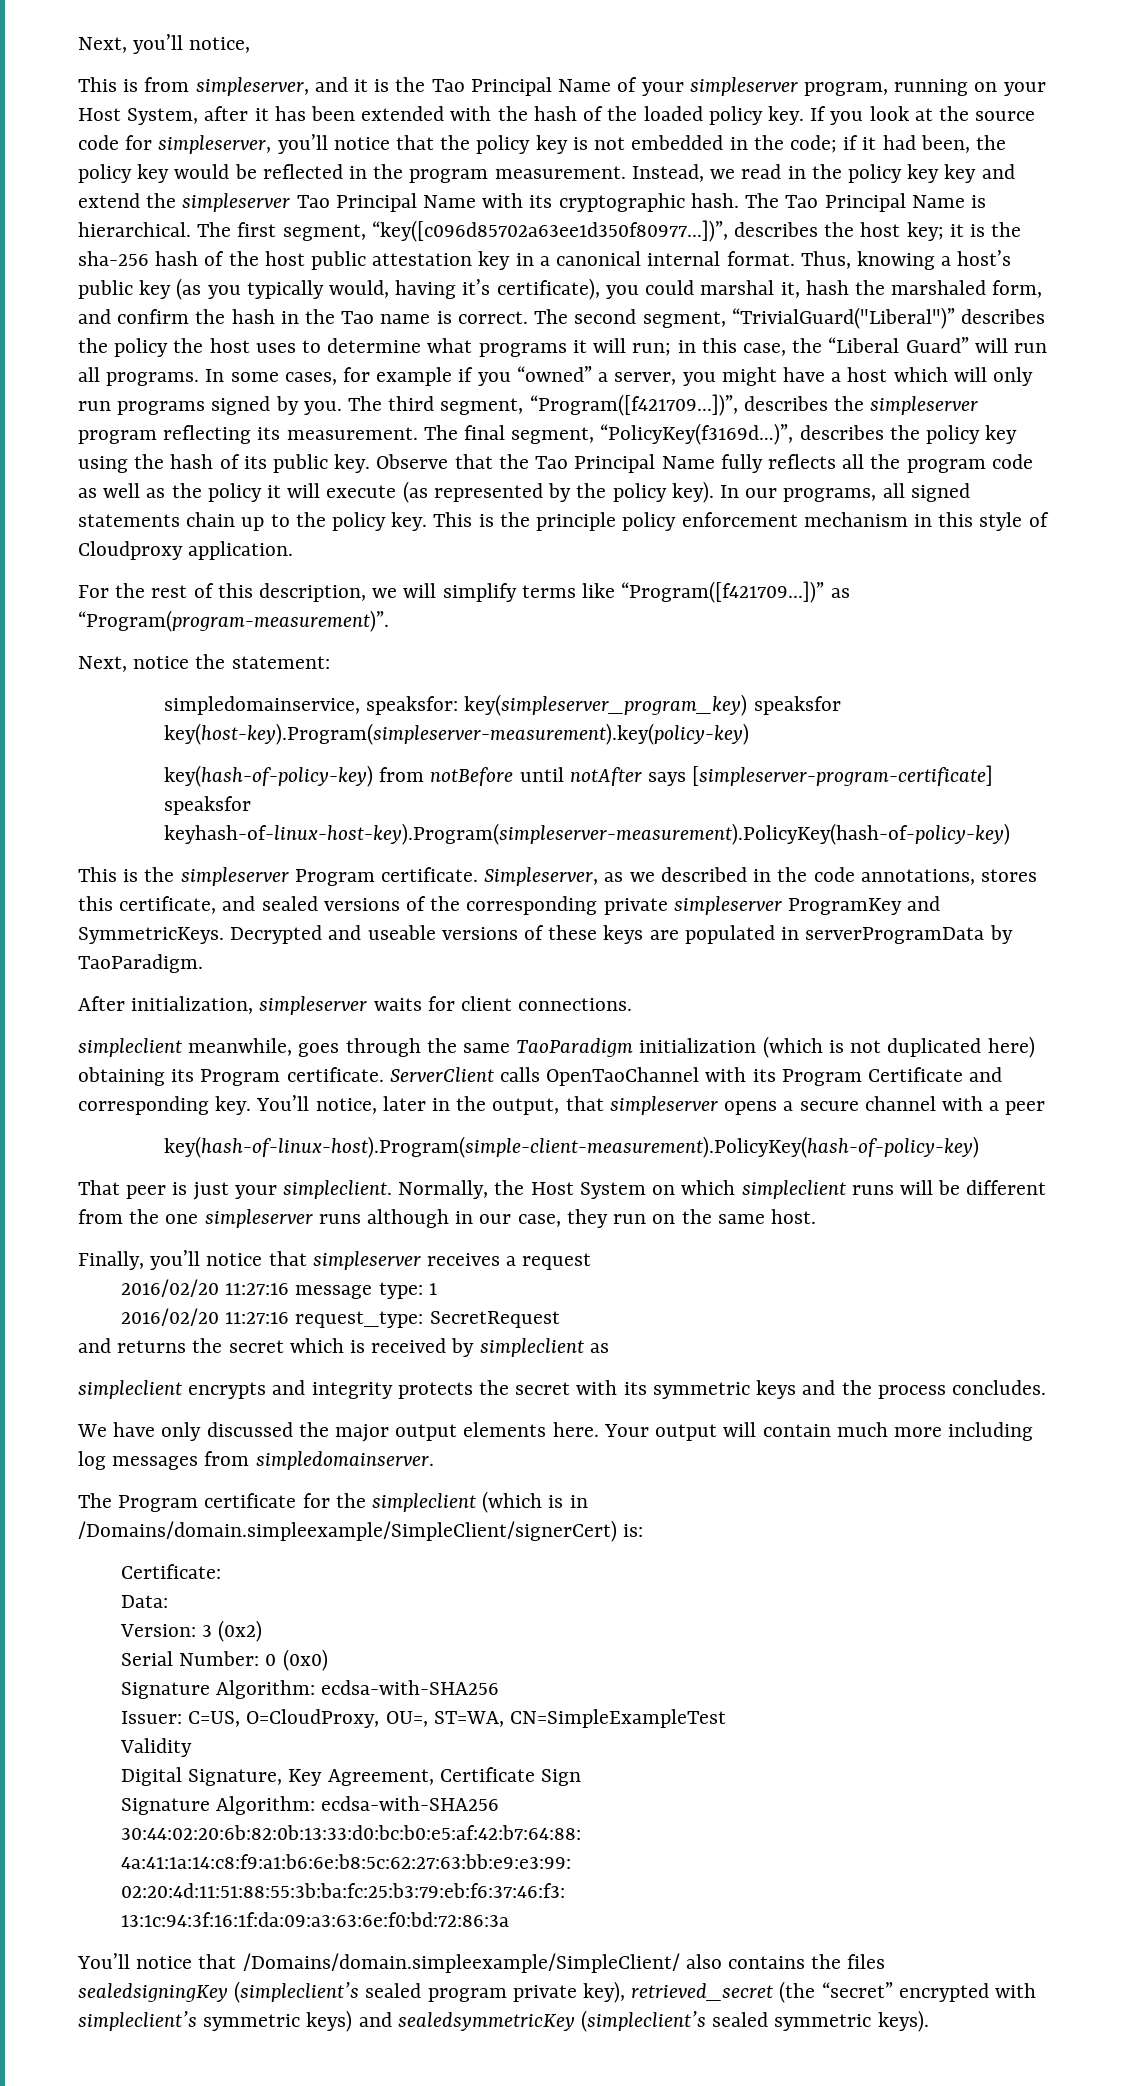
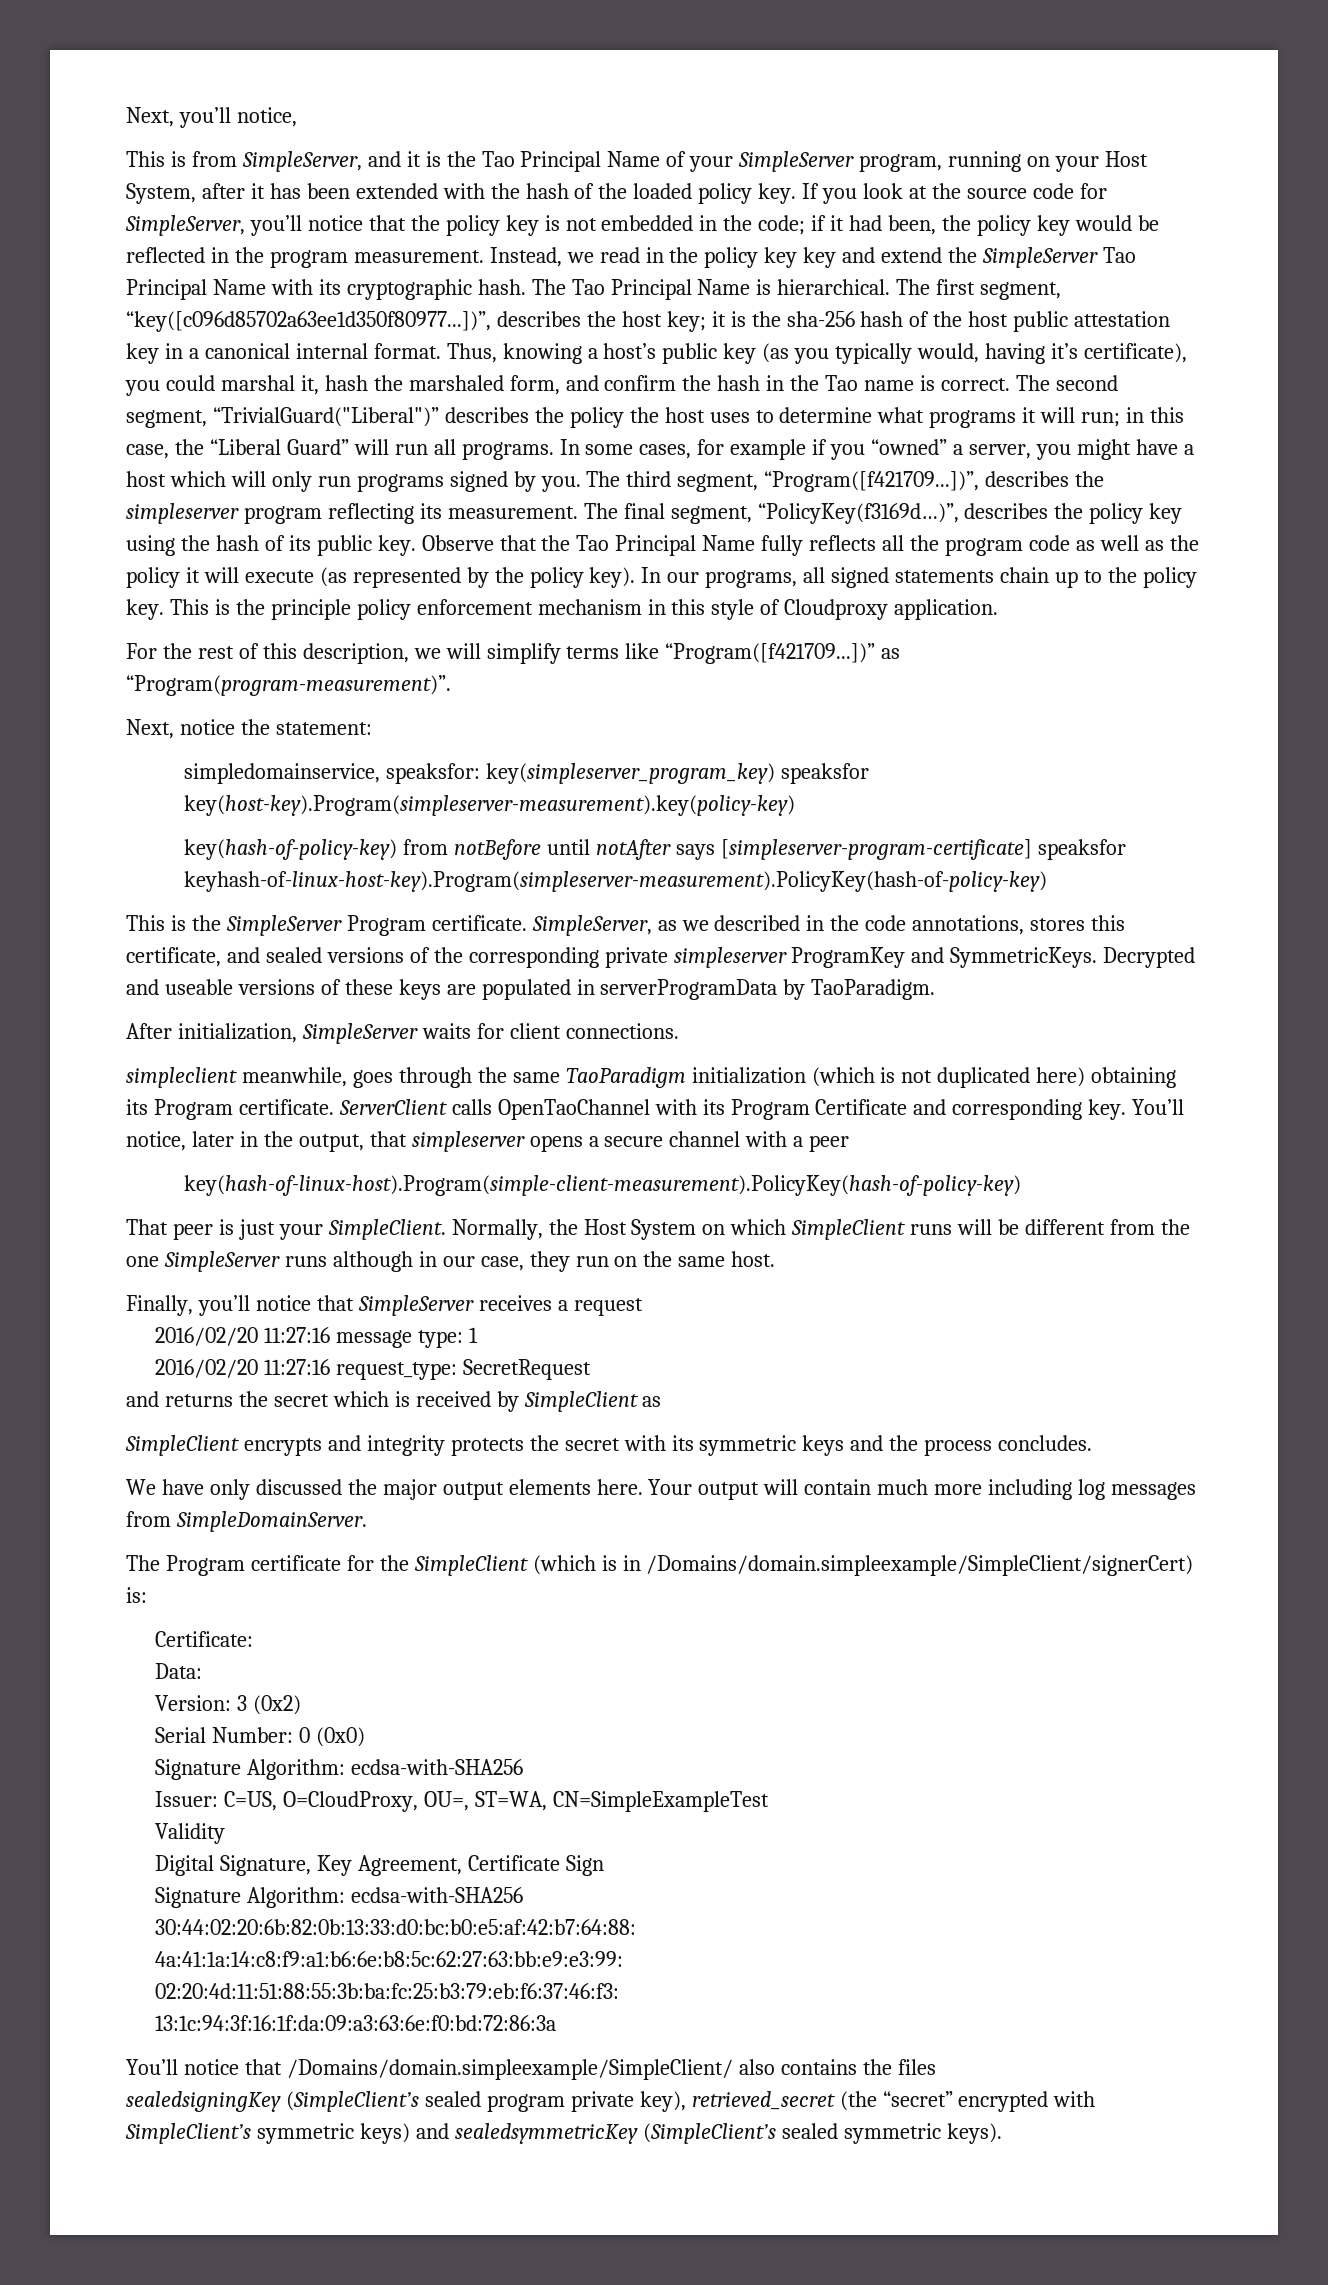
- This is from simpleserver, and it is the Tao Principal Name of your simpleserver program, running on your Host System, after it has been extended with the hash of the loaded policy key.
+ This is from SimpleServer, and it is the Tao Principal Name of your SimpleServer program, running on your Host System, after it has been extended with the hash of the loaded policy key.
- If you look at the source code for simpleserver, you’ll notice that the policy key is not embedded in the code; if it had been, the policy key would be reflected in the program measurement.
+ If you look at the source code for SimpleServer, you’ll notice that the policy key is not embedded in the code; if it had been, the policy key would be reflected in the program measurement.
- Instead, we read in the policy key key and extend the simpleserver Tao Principal Name with its cryptographic hash.
+ Instead, we read in the policy key key and extend the SimpleServer Tao Principal Name with its cryptographic hash.
- This is the simpleserver Program certificate. Simpleserver, as we described in the code annotations, stores this certificate, and sealed versions of the corresponding private simpleserver ProgramKey and SymmetricKeys.
+ This is the SimpleServer Program certificate. SimpleServer, as we described in the code annotations, stores this certificate, and sealed versions of the corresponding private simpleserver ProgramKey and SymmetricKeys.
- After initialization, simpleserver waits for client connections.
+ After initialization, SimpleServer waits for client connections.
- That peer is just your simpleclient.
+ That peer is just your SimpleClient.
- Normally, the Host System on which simpleclient runs will be different from the one simpleserver runs although in our case, they run on the same host.
+ Normally, the Host System on which SimpleClient runs will be different from the one SimpleServer runs although in our case, they run on the same host.
- Finally, you’ll notice that simpleserver receives a request
+ Finally, you’ll notice that SimpleServer receives a request
- and returns the secret which is received by simpleclient as
+ and returns the secret which is received by SimpleClient as
- simpleclient encrypts and integrity protects the secret with its symmetric keys and the process concludes.
+ SimpleClient encrypts and integrity protects the secret with its symmetric keys and the process concludes.
- Your output will contain much more including log messages from simpledomainserver.
+ Your output will contain much more including log messages from SimpleDomainServer.
- The Program certificate for the simpleclient (which is in /Domains/domain.simpleexample/SimpleClient/signerCert) is:
+ The Program certificate for the SimpleClient (which is in /Domains/domain.simpleexample/SimpleClient/signerCert) is:
- sealedsigningKey (simpleclient’s sealed program private key), retrieved_secret (the “secret” encrypted with simpleclient’s symmetric keys) and sealedsymmetricKey (simpleclient’s sealed symmetric keys).
+ sealedsigningKey (SimpleClient’s sealed program private key), retrieved_secret (the “secret” encrypted with SimpleClient’s symmetric keys) and sealedsymmetricKey (SimpleClient’s sealed symmetric keys).

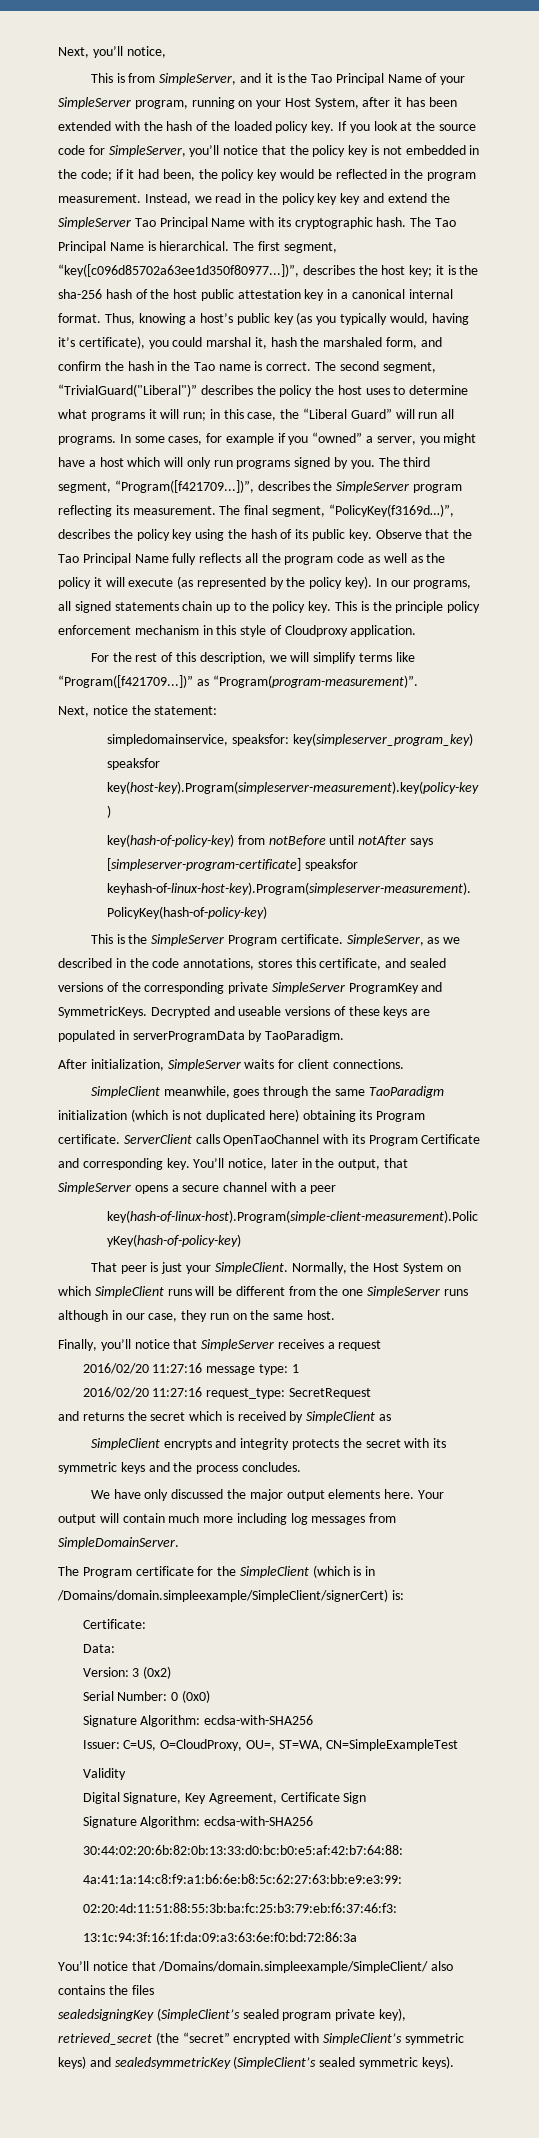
- The third segment, “Program([f421709...])”, describes the simpleserver program reflecting its measurement.
+ The third segment, “Program([f421709...])”, describes the SimpleServer program reflecting its measurement.
- SimpleServer, as we described in the code annotations, stores this certificate, and sealed versions of the corresponding private simpleserver ProgramKey and SymmetricKeys.
+ SimpleServer, as we described in the code annotations, stores this certificate, and sealed versions of the corresponding private SimpleServer ProgramKey and SymmetricKeys.
- simpleclient meanwhile, goes through the same TaoParadigm initialization (which is not duplicated here) obtaining its Program certificate.
+ SimpleClient meanwhile, goes through the same TaoParadigm initialization (which is not duplicated here) obtaining its Program certificate.
- You’ll notice, later in the output, that simpleserver opens a secure channel with a peer
+ You’ll notice, later in the output, that SimpleServer opens a secure channel with a peer

